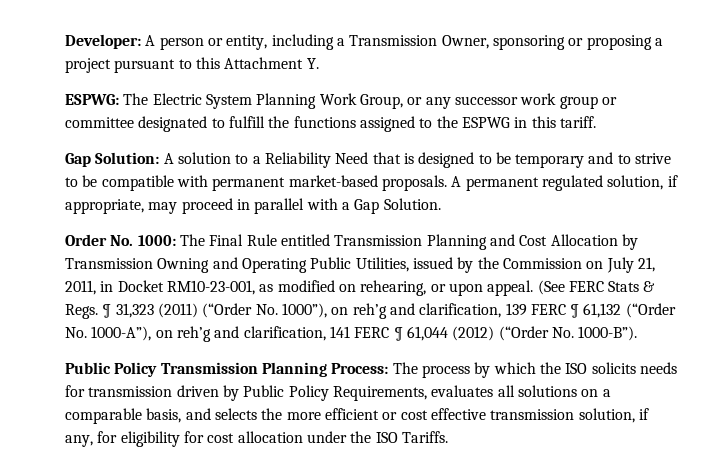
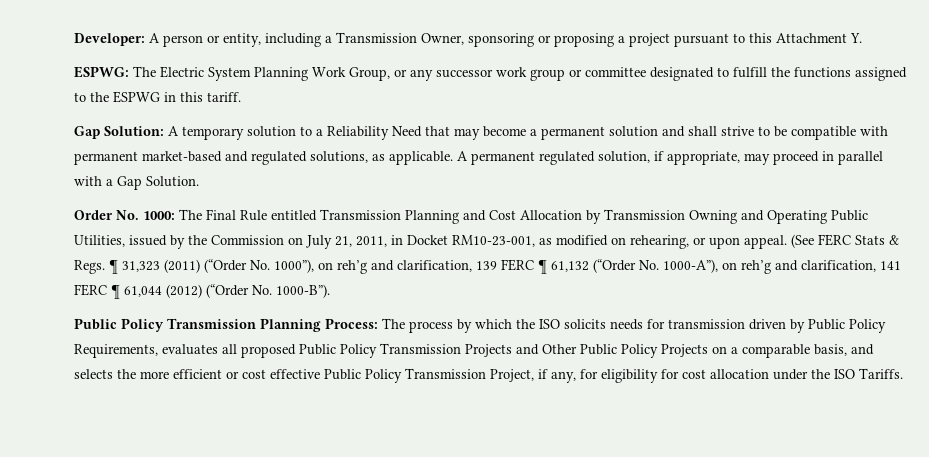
- Gap Solution: A solution to a Reliability Need that is designed to be temporary and to strive to be compatible with permanent market-based proposals.
+ Gap Solution: A temporary solution to a Reliability Need that may become a permanent solution and shall strive to be compatible with permanent market-based and regulated solutions, as applicable.
- Public Policy Transmission Planning Process: The process by which the ISO solicits needs for transmission driven by Public Policy Requirements, evaluates all solutions on a comparable basis, and selects the more efficient or cost effective transmission solution, if any, for eligibility for cost allocation under the ISO Tariffs.
+ Public Policy Transmission Planning Process: The process by which the ISO solicits needs for transmission driven by Public Policy Requirements, evaluates all proposed Public Policy Transmission Projects and Other Public Policy Projects on a comparable basis, and selects the more efficient or cost effective Public Policy Transmission Project, if any, for eligibility for cost allocation under the ISO Tariffs.

